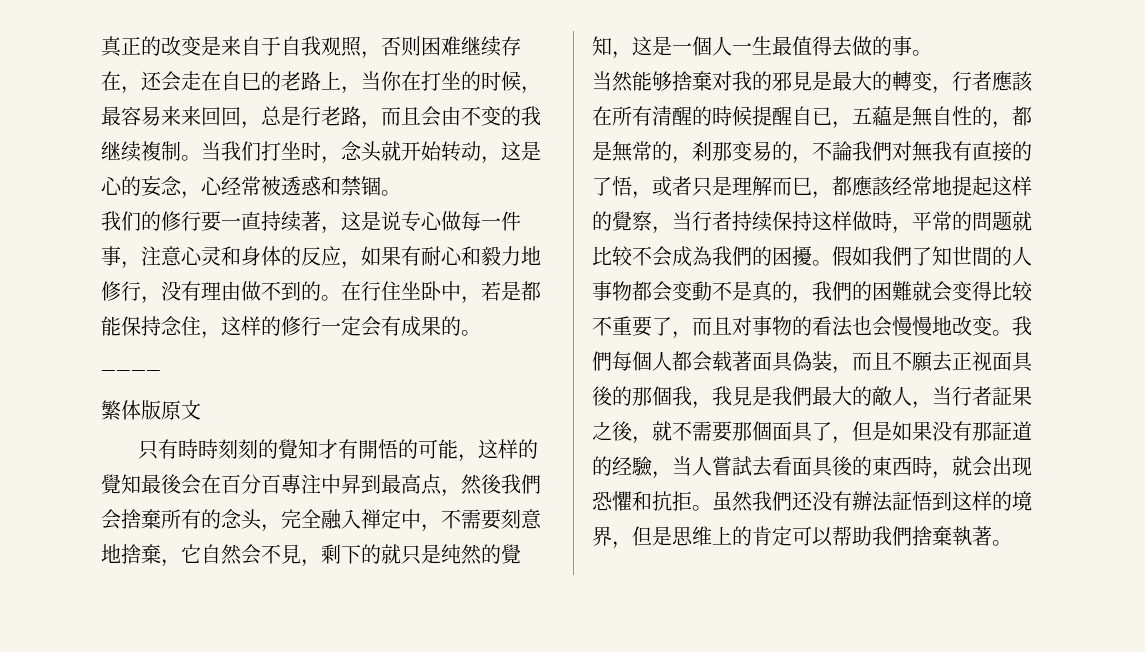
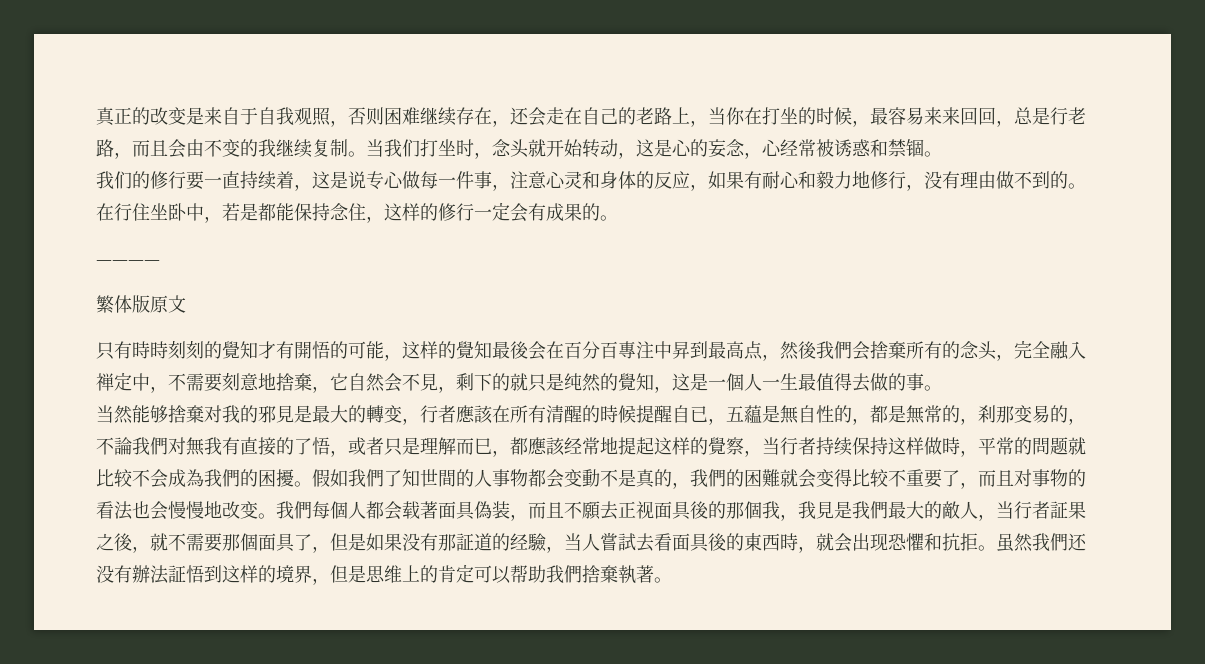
- 真正的改变是来自于自我观照，否则困难继续存在，还会走在自巳的老路上，当你在打坐的时候，最容易来来回回，总是行老路，而且会由不变的我继续複制。
+ 真正的改变是来自于自我观照，否则困难继续存在，还会走在自己的老路上，当你在打坐的时候，最容易来来回回，总是行老路，而且会由不变的我继续复制。
- 当我们打坐时，念头就开始转动，这是心的妄念，心经常被透惑和禁锢。
+ 当我们打坐时，念头就开始转动，这是心的妄念，心经常被诱惑和禁锢。
- 我们的修行要一直持续著，这是说专心做每一件事，注意心灵和身体的反应，如果有耐心和毅力地修行，没有理由做不到的。
+ 我们的修行要一直持续着，这是说专心做每一件事，注意心灵和身体的反应，如果有耐心和毅力地修行，没有理由做不到的。

